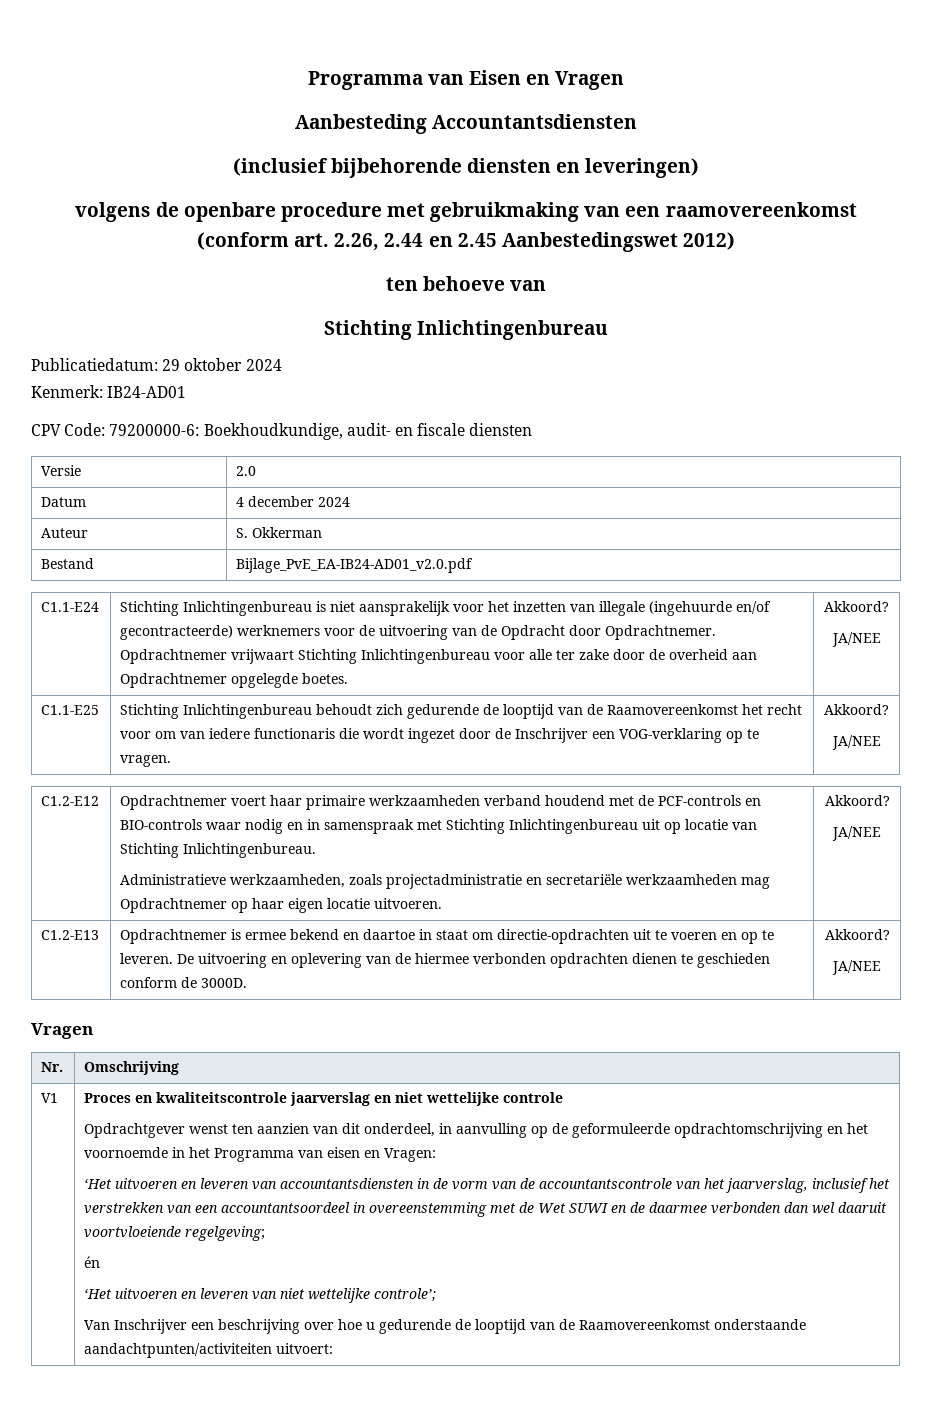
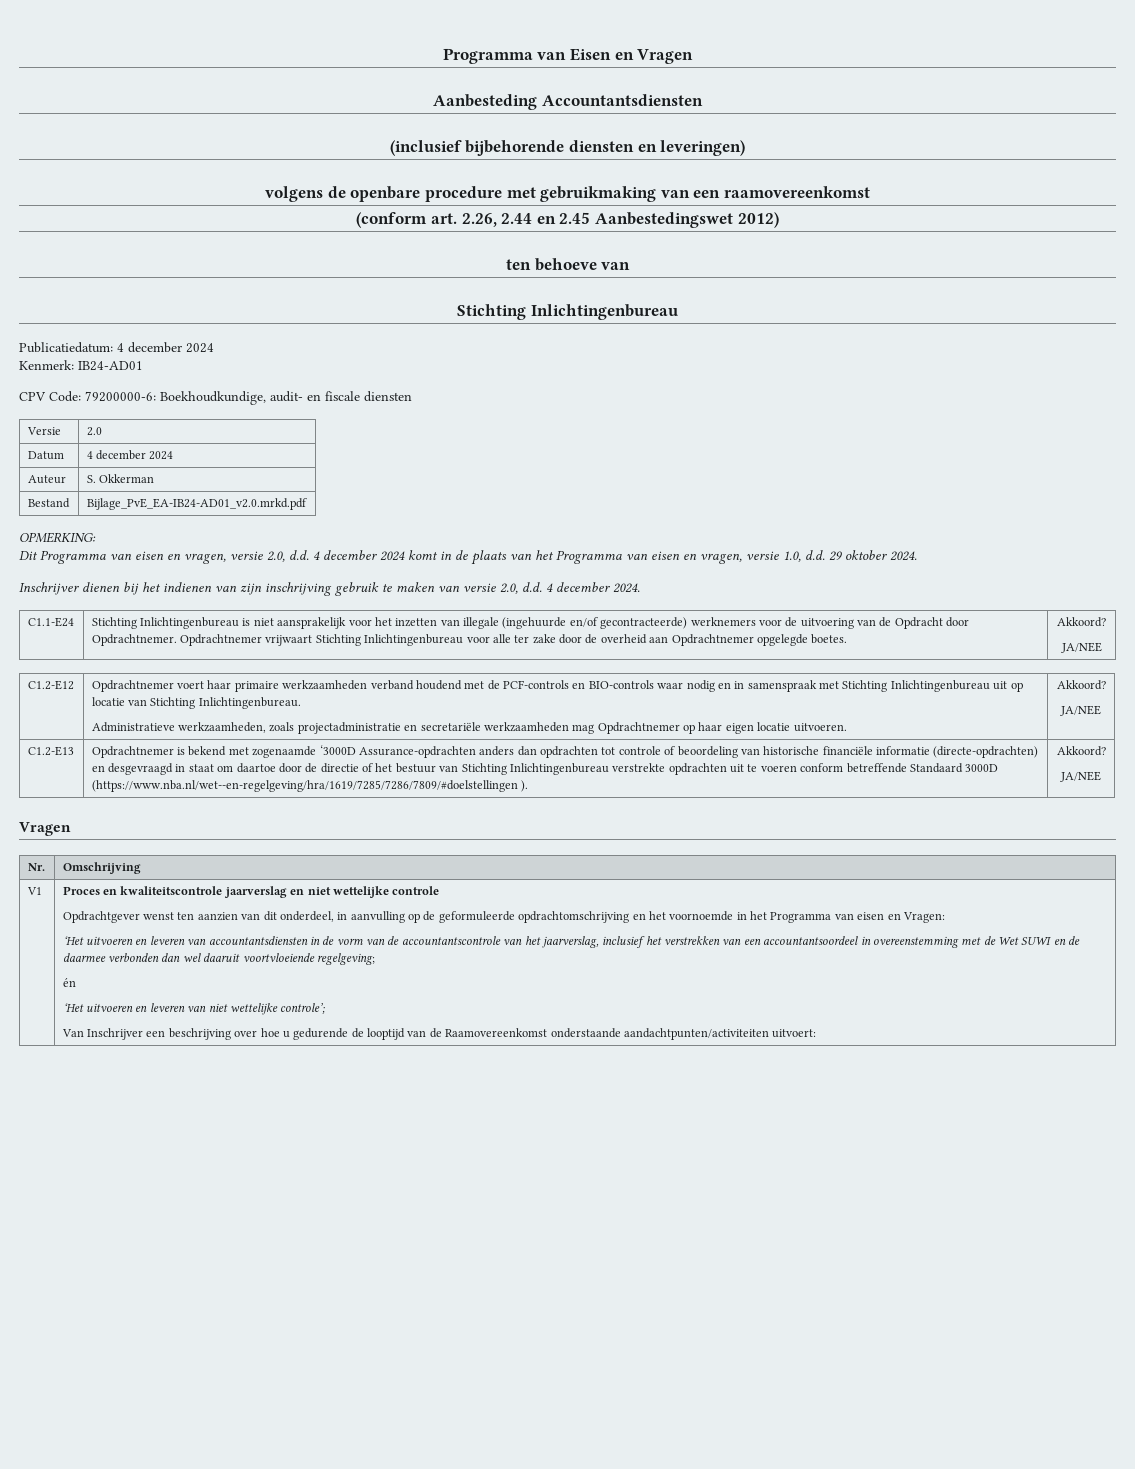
- Publicatiedatum: 29 oktober 2024
+ Publicatiedatum: 4 december 2024
- Bestand | Bijlage_PvE_EA-IB24-AD01_v2.0.pdf
+ Bestand | Bijlage_PvE_EA-IB24-AD01_v2.0.mrkd.pdf
+ OPMERKING:
+ Dit Programma van eisen en vragen, versie 2.0, d.d. 4 december 2024 komt in de plaats van het Programma van eisen en vragen, versie 1.0, d.d. 29 oktober 2024.
+ Inschrijver dienen bij het indienen van zijn inschrijving gebruik te maken van versie 2.0, d.d. 4 december 2024.
- C1.1-E25 | Stichting Inlichtingenbureau behoudt zich gedurende de looptijd van de Raamovereenkomst het recht voor om van iedere functionaris die wordt ingezet door de Inschrijver een VOG-verklaring op te vragen. | Akkoord?
- JA/NEE
- Opdrachtnemer is ermee bekend en daartoe in staat om directie-opdrachten uit te voeren en op te leveren. De uitvoering en oplevering van de hiermee verbonden opdrachten dienen te geschieden conform de 3000D.
+ Opdrachtnemer is bekend met zogenaamde ‘3000D Assurance-opdrachten anders dan opdrachten tot controle of beoordeling van historische financiële informatie (directe-opdrachten) en desgevraagd in staat om daartoe door de directie of het bestuur van Stichting Inlichtingenbureau verstrekte opdrachten uit te voeren conform betreffende Standaard 3000D (https://www.nba.nl/wet--en-regelgeving/hra/1619/7285/7286/7809/#doelstellingen ).

